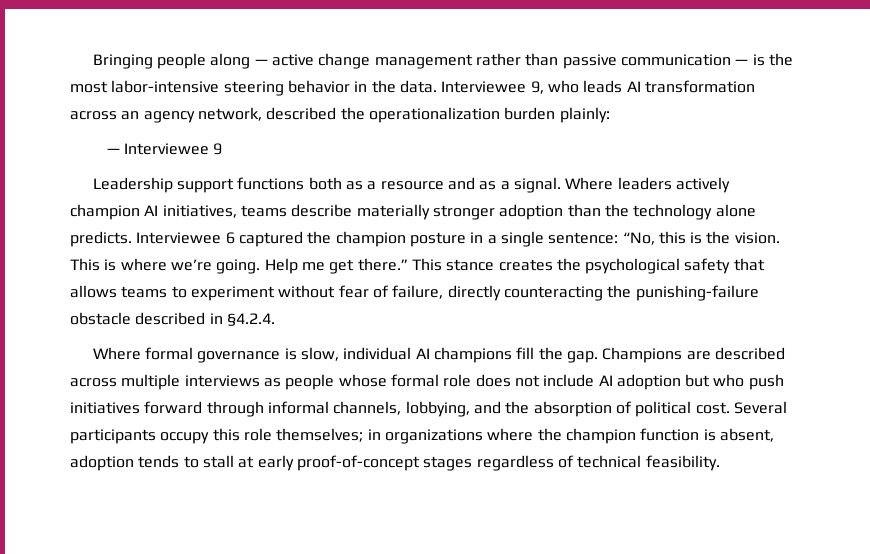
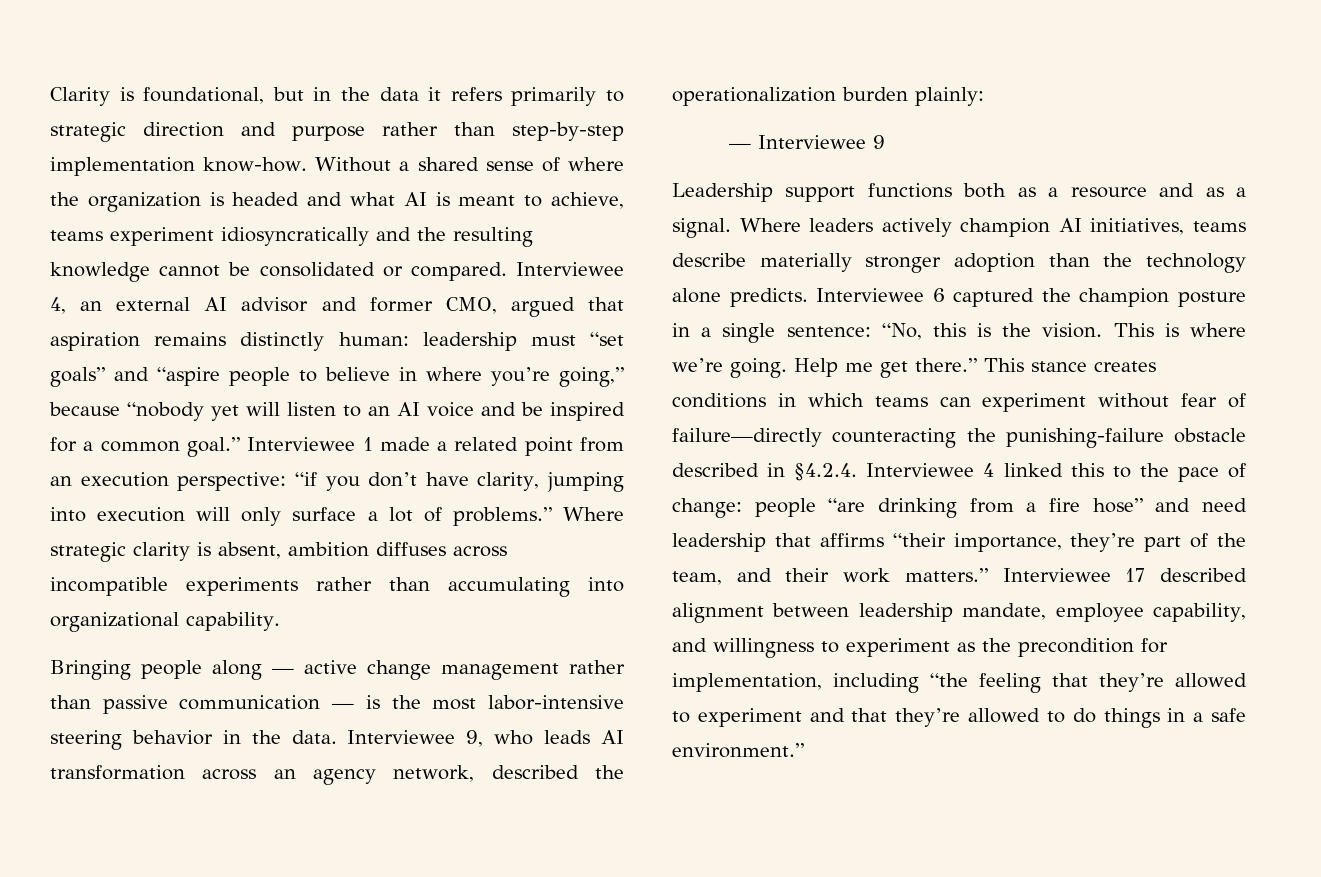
+ Clarity is foundational, but in the data it refers primarily to strategic direction and purpose rather than step-by-step implementation know-how. Without a shared sense of where the organization is headed and what AI is meant to achieve, teams experiment idiosyncratically and the resulting knowledge cannot be consolidated or compared. Interviewee 4, an external AI advisor and former CMO, argued that aspiration remains distinctly human: leadership must “set goals” and “aspire people to believe in where you’re going,” because “nobody yet will listen to an AI voice and be inspired for a common goal.” Interviewee 1 made a related point from an execution perspective: “if you don’t have clarity, jumping into execution will only surface a lot of problems.” Where strategic clarity is absent, ambition diffuses across incompatible experiments rather than accumulating into organizational capability.
- This stance creates the psychological safety that allows teams to experiment without fear of failure, directly counteracting the punishing-failure obstacle described in §4.2.4.
- Where formal governance is slow, individual AI champions fill the gap. Champions are described across multiple interviews as people whose formal role does not include AI adoption but who push initiatives forward through informal channels, lobbying, and the absorption of political cost. Several participants occupy this role themselves; in organizations where the champion function is absent, adoption tends to stall at early proof-of-concept stages regardless of technical feasibility.
+ This stance creates conditions in which teams can experiment without fear of failure—directly counteracting the punishing-failure obstacle described in §4.2.4. Interviewee 4 linked this to the pace of change: people “are drinking from a fire hose” and need leadership that affirms “their importance, they’re part of the team, and their work matters.” Interviewee 17 described alignment between leadership mandate, employee capability, and willingness to experiment as the precondition for implementation, including “the feeling that they’re allowed to experiment and that they’re allowed to do things in a safe environment.”

